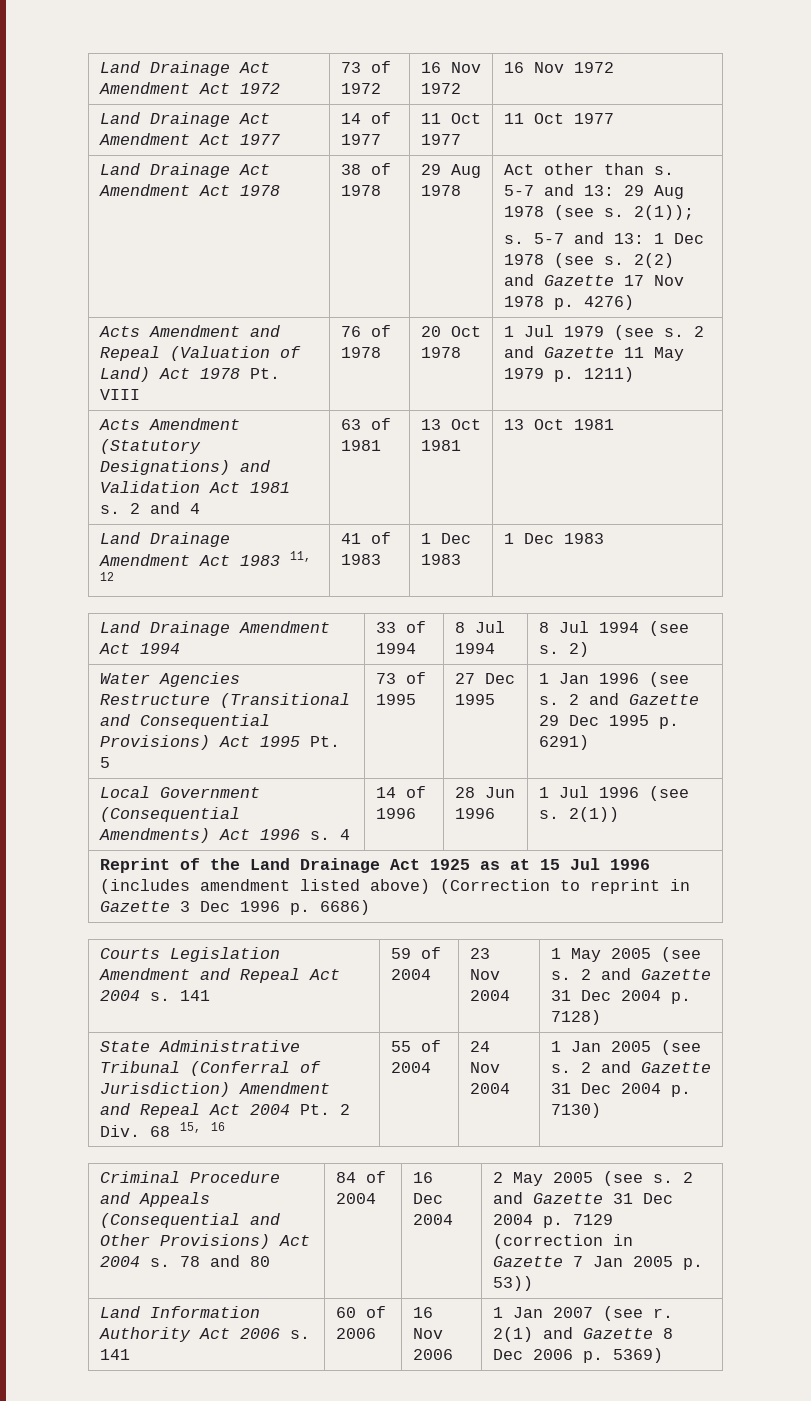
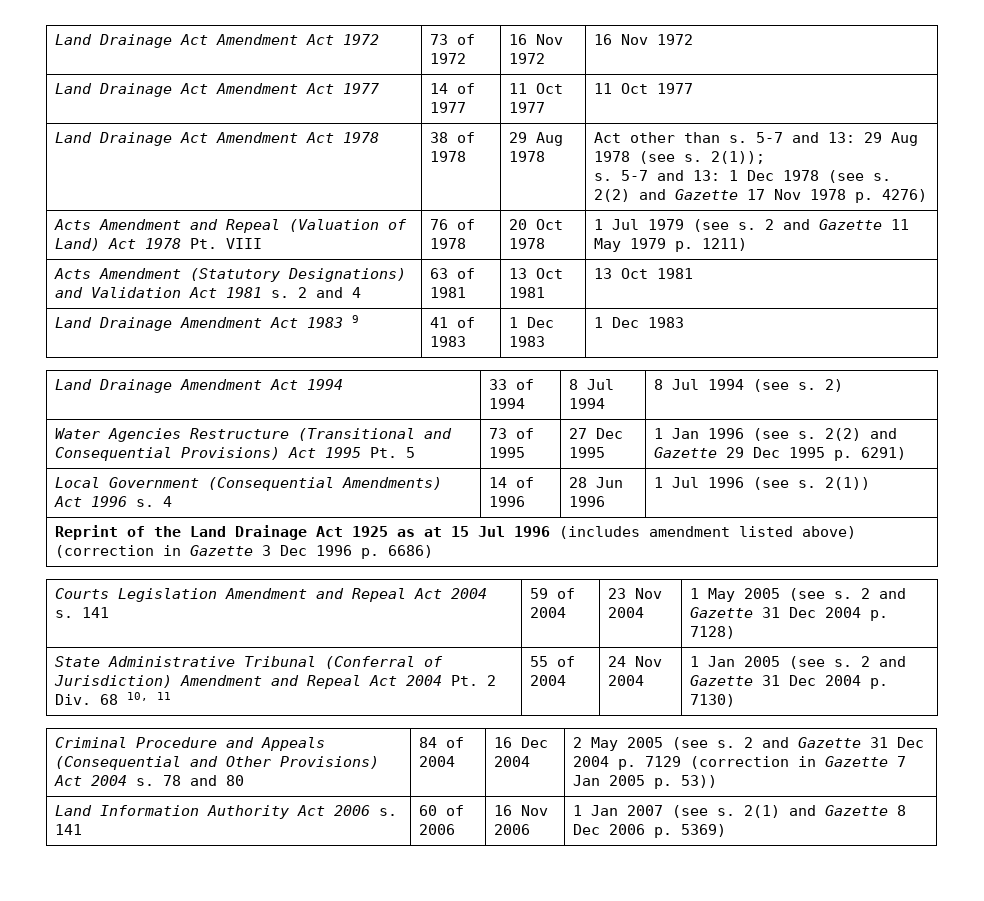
- Land Drainage Amendment Act 1983 11, 12 | 41 of 1983 | 1 Dec 1983 | 1 Dec 1983
+ Land Drainage Amendment Act 1983 9 | 41 of 1983 | 1 Dec 1983 | 1 Dec 1983
- Water Agencies Restructure (Transitional and Consequential Provisions) Act 1995 Pt. 5 | 73 of 1995 | 27 Dec 1995 | 1 Jan 1996 (see s. 2 and Gazette 29 Dec 1995 p. 6291)
+ Water Agencies Restructure (Transitional and Consequential Provisions) Act 1995 Pt. 5 | 73 of 1995 | 27 Dec 1995 | 1 Jan 1996 (see s. 2(2) and Gazette 29 Dec 1995 p. 6291)
- Reprint of the Land Drainage Act 1925 as at 15 Jul 1996 (includes amendment listed above) (Correction to reprint in Gazette 3 Dec 1996 p. 6686)
+ Reprint of the Land Drainage Act 1925 as at 15 Jul 1996 (includes amendment listed above) (correction in Gazette 3 Dec 1996 p. 6686)
- State Administrative Tribunal (Conferral of Jurisdiction) Amendment and Repeal Act 2004 Pt. 2 Div. 68 15, 16 | 55 of 2004 | 24 Nov 2004 | 1 Jan 2005 (see s. 2 and Gazette 31 Dec 2004 p. 7130)
+ State Administrative Tribunal (Conferral of Jurisdiction) Amendment and Repeal Act 2004 Pt. 2 Div. 68 10, 11 | 55 of 2004 | 24 Nov 2004 | 1 Jan 2005 (see s. 2 and Gazette 31 Dec 2004 p. 7130)
- Land Information Authority Act 2006 s. 141 | 60 of 2006 | 16 Nov 2006 | 1 Jan 2007 (see r. 2(1) and Gazette 8 Dec 2006 p. 5369)
+ Land Information Authority Act 2006 s. 141 | 60 of 2006 | 16 Nov 2006 | 1 Jan 2007 (see s. 2(1) and Gazette 8 Dec 2006 p. 5369)

